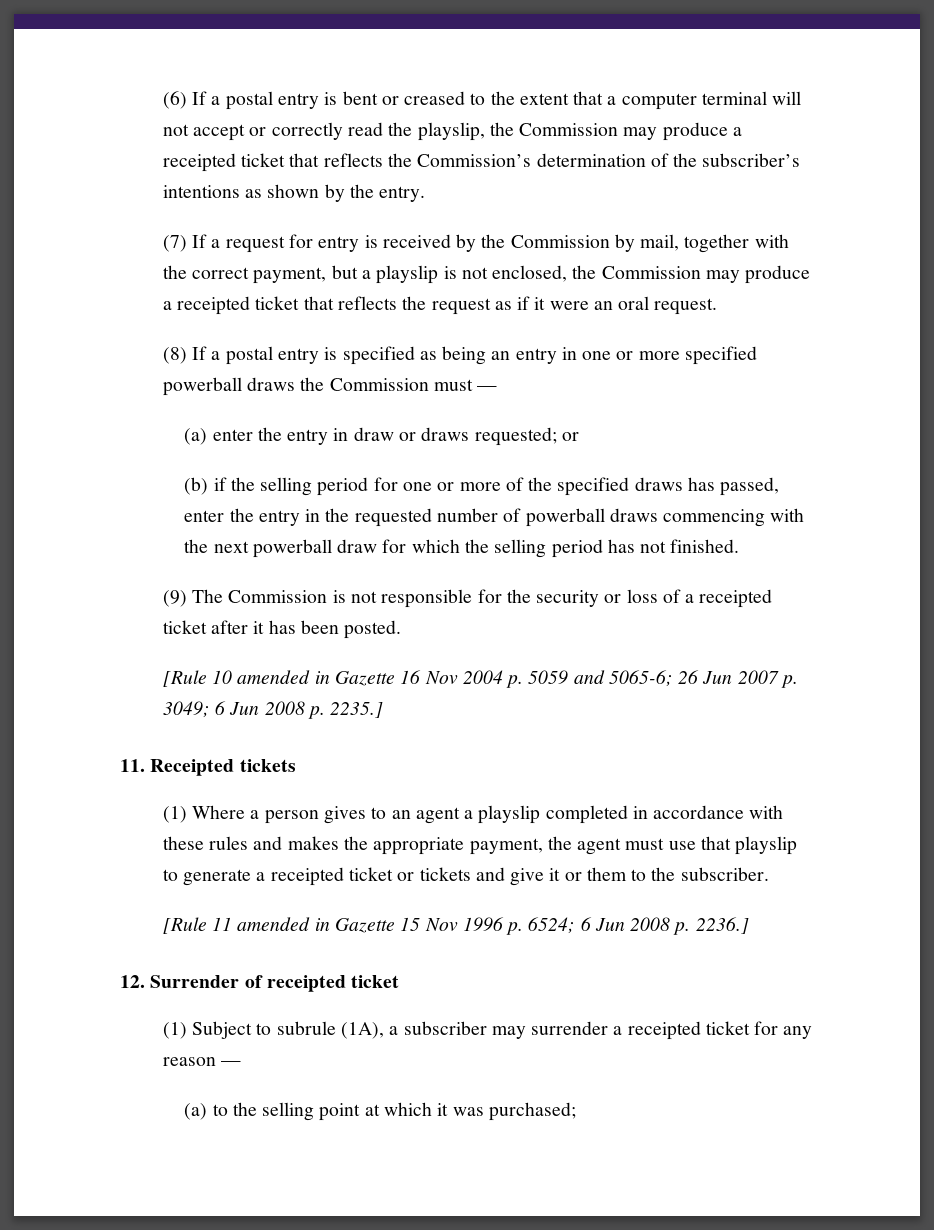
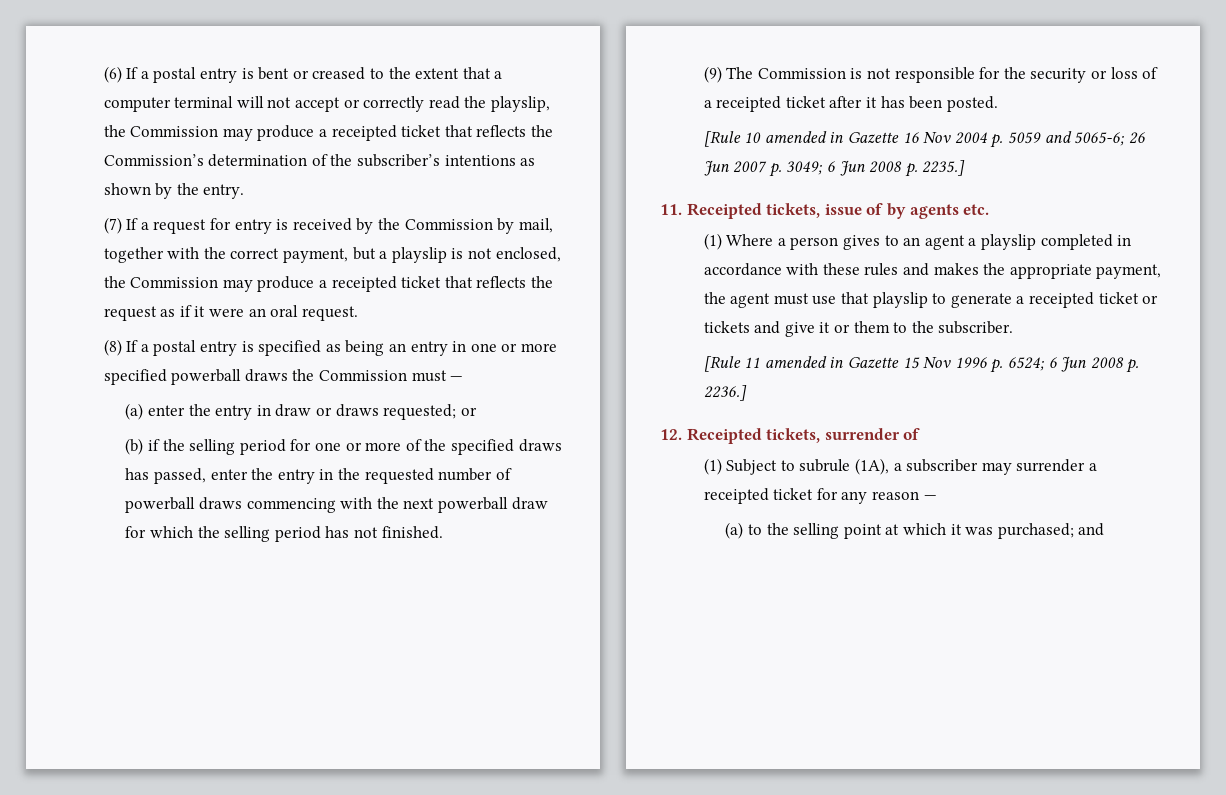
- 11. Receipted tickets
+ 11. Receipted tickets, issue of by agents etc.
- 12. Surrender of receipted ticket
+ 12. Receipted tickets, surrender of
- (a) to the selling point at which it was purchased;
+ (a) to the selling point at which it was purchased; and

